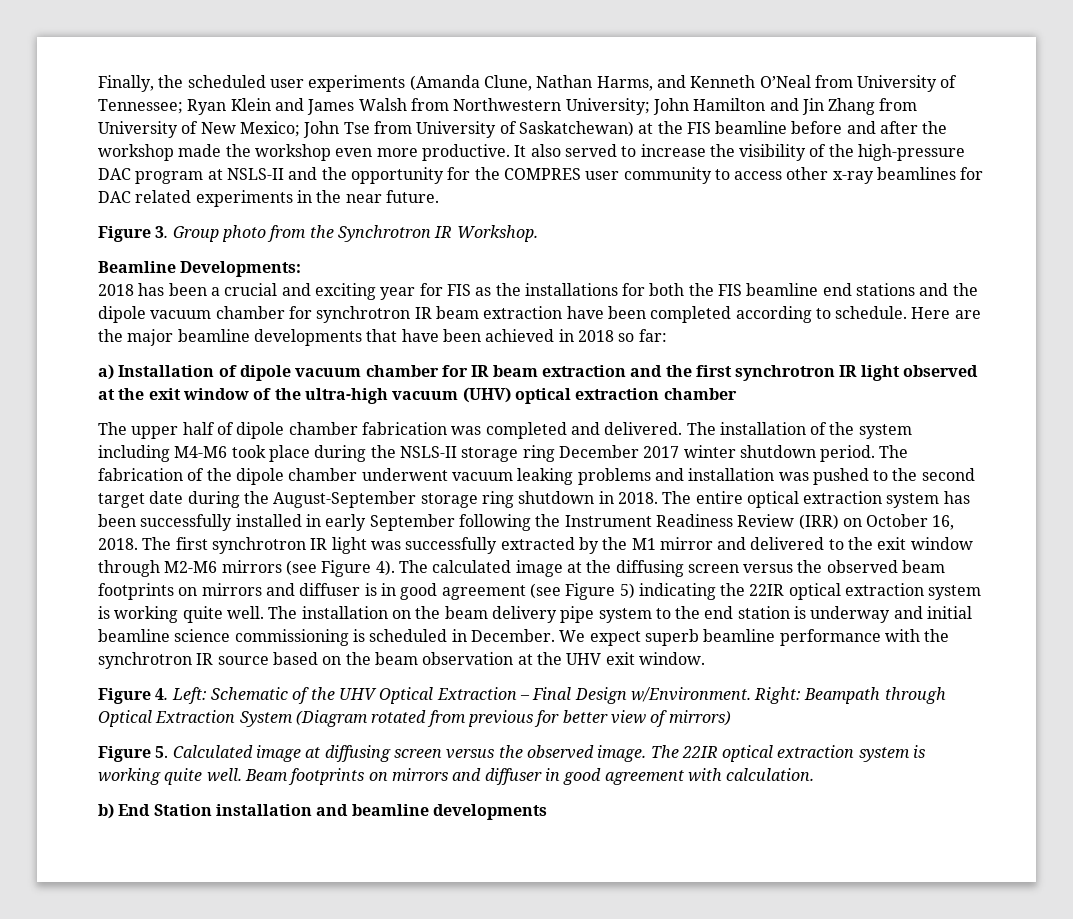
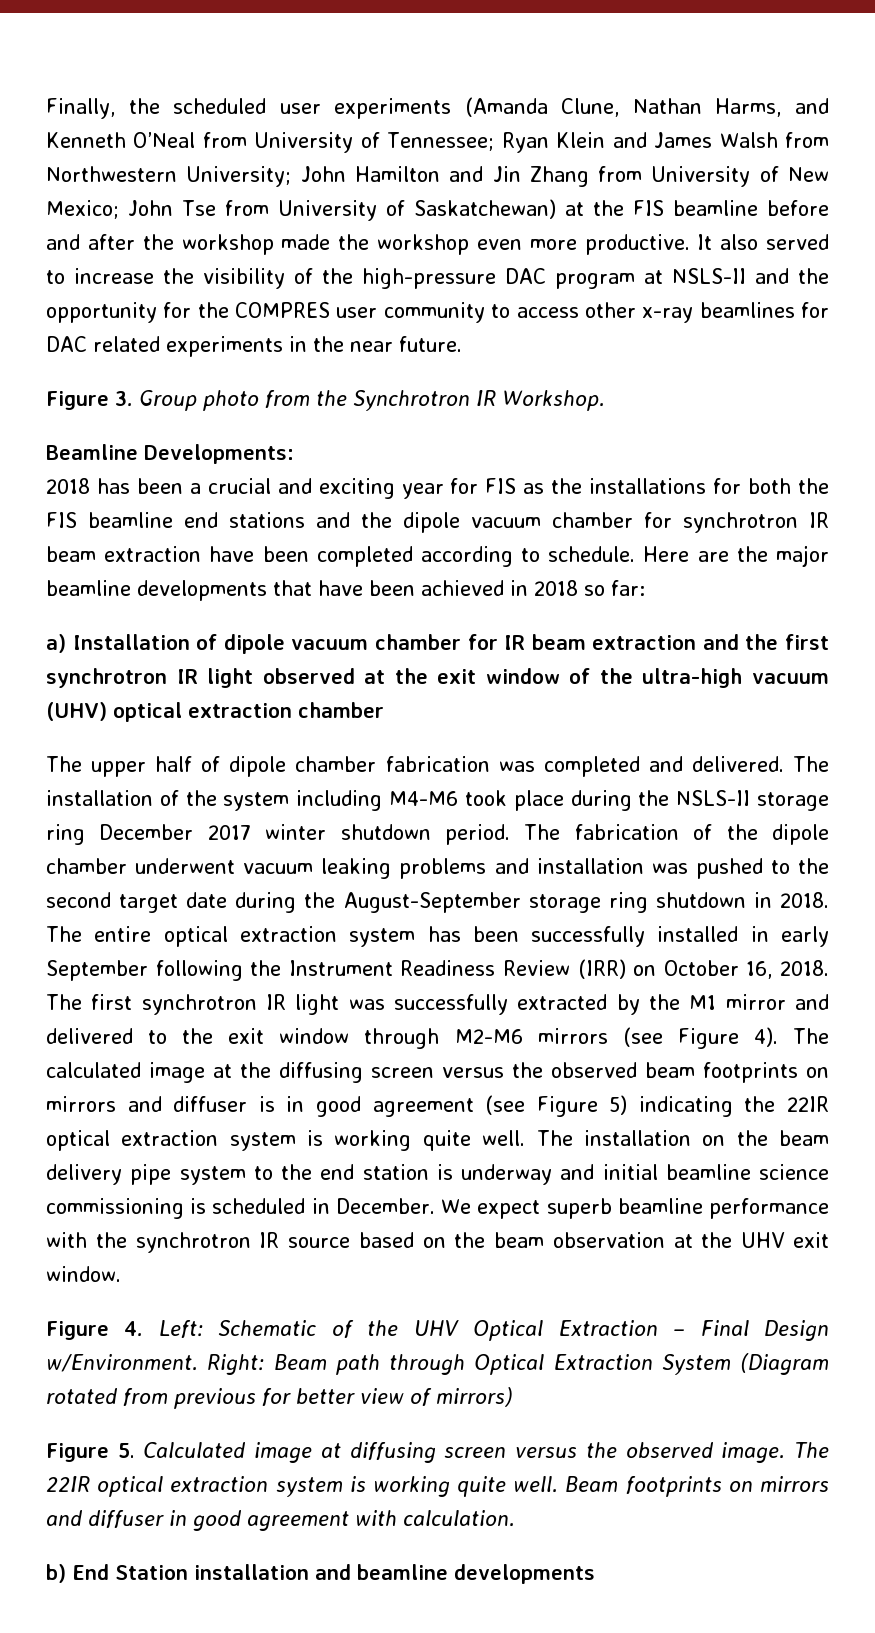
- Right: Beampath through Optical Extraction System (Diagram rotated from previous for better view of mirrors)
+ Right: Beam path through Optical Extraction System (Diagram rotated from previous for better view of mirrors)

